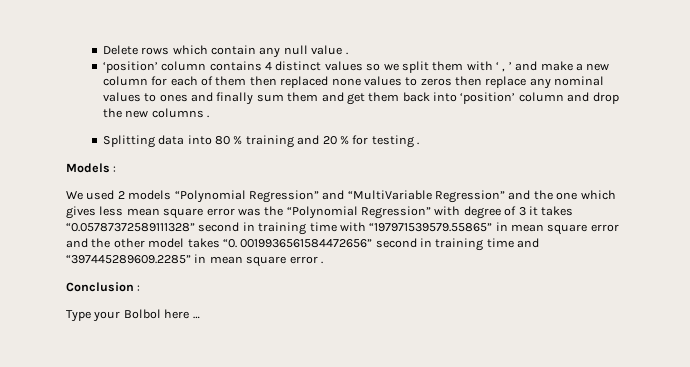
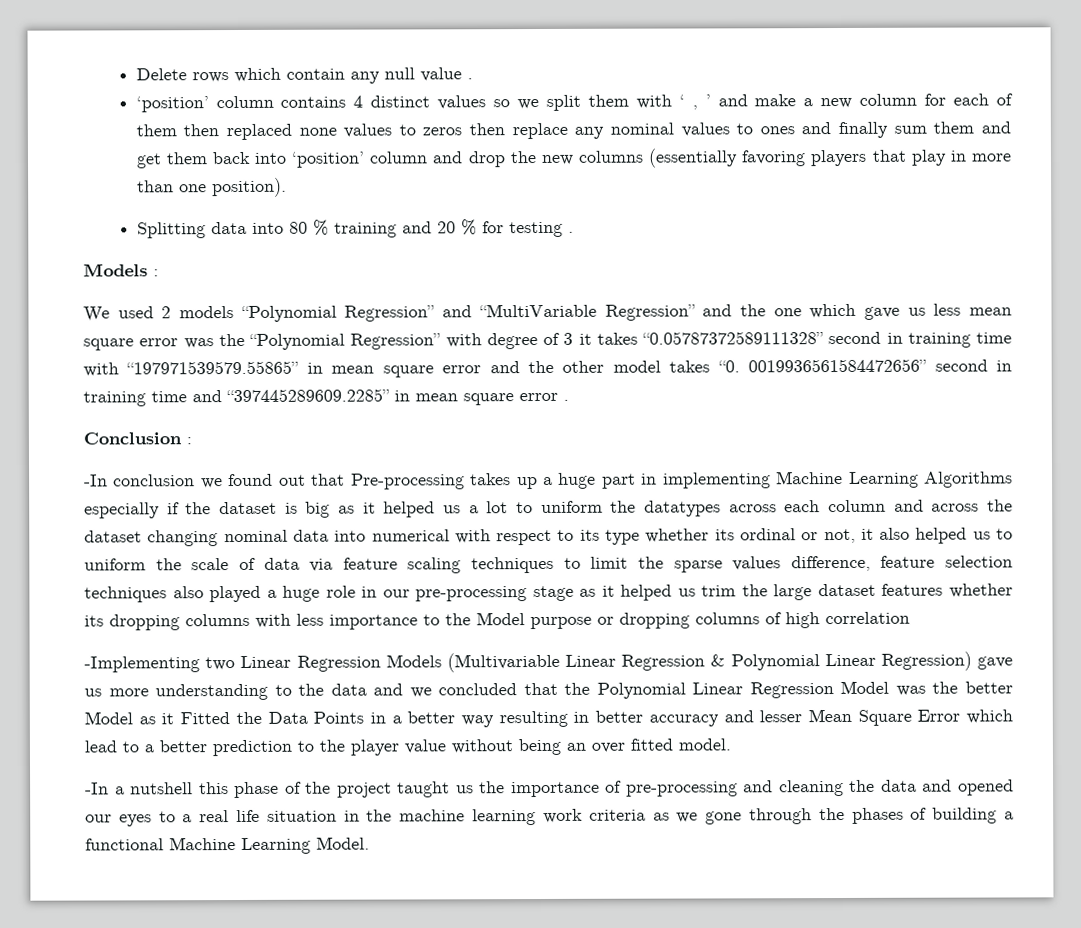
- ‘position’ column contains 4 distinct values so we split them with ‘ , ’ and make a new column for each of them then replaced none values to zeros then replace any nominal values to ones and finally sum them and get them back into ‘position’ column and drop the new columns .
+ ‘position’ column contains 4 distinct values so we split them with ‘ , ’ and make a new column for each of them then replaced none values to zeros then replace any nominal values to ones and finally sum them and get them back into ‘position’ column and drop the new columns (essentially favoring players that play in more than one position).
- We used 2 models “Polynomial Regression” and “MultiVariable Regression” and the one which gives less mean square error was the “Polynomial Regression” with degree of 3 it takes “0.05787372589111328” second in training time with “197971539579.55865” in mean square error and the other model takes “0. 0019936561584472656” second in training time and “397445289609.2285” in mean square error .
+ We used 2 models “Polynomial Regression” and “MultiVariable Regression” and the one which gave us less mean square error was the “Polynomial Regression” with degree of 3 it takes “0.05787372589111328” second in training time with “197971539579.55865” in mean square error and the other model takes “0. 0019936561584472656” second in training time and “397445289609.2285” in mean square error .
- Type your Bolbol here …
+ -In conclusion we found out that Pre-processing takes up a huge part in implementing Machine Learning Algorithms especially if the dataset is big as it helped us a lot to uniform the datatypes across each column and across the dataset changing nominal data into numerical with respect to its type whether its ordinal or not, it also helped us to uniform the scale of data via feature scaling techniques to limit the sparse values difference, feature selection techniques also played a huge role in our pre-processing stage as it helped us trim the large dataset features whether its dropping columns with less importance to the Model purpose or dropping columns of high correlation
+ -Implementing two Linear Regression Models (Multivariable Linear Regression & Polynomial Linear Regression) gave us more understanding to the data and we concluded that the Polynomial Linear Regression Model was the better Model as it Fitted the Data Points in a better way resulting in better accuracy and lesser Mean Square Error which lead to a better prediction to the player value without being an over fitted model.
+ -In a nutshell this phase of the project taught us the importance of pre-processing and cleaning the data and opened our eyes to a real life situation in the machine learning work criteria as we gone through the phases of building a functional Machine Learning Model.

